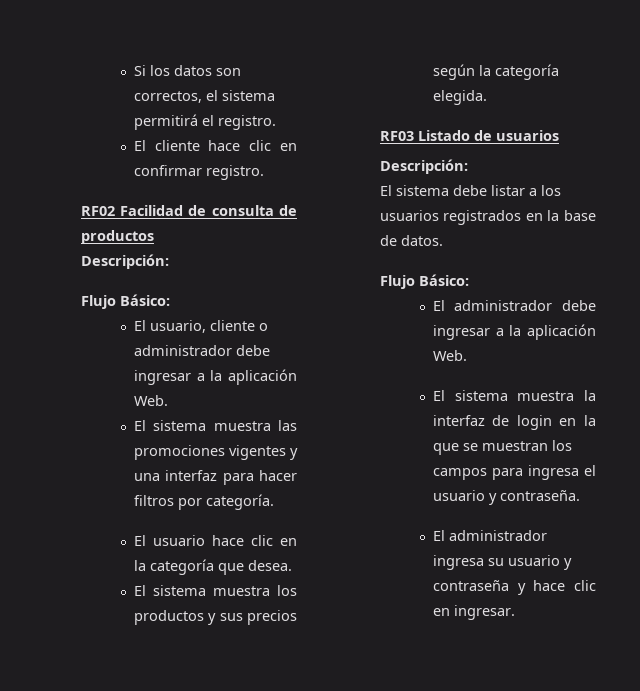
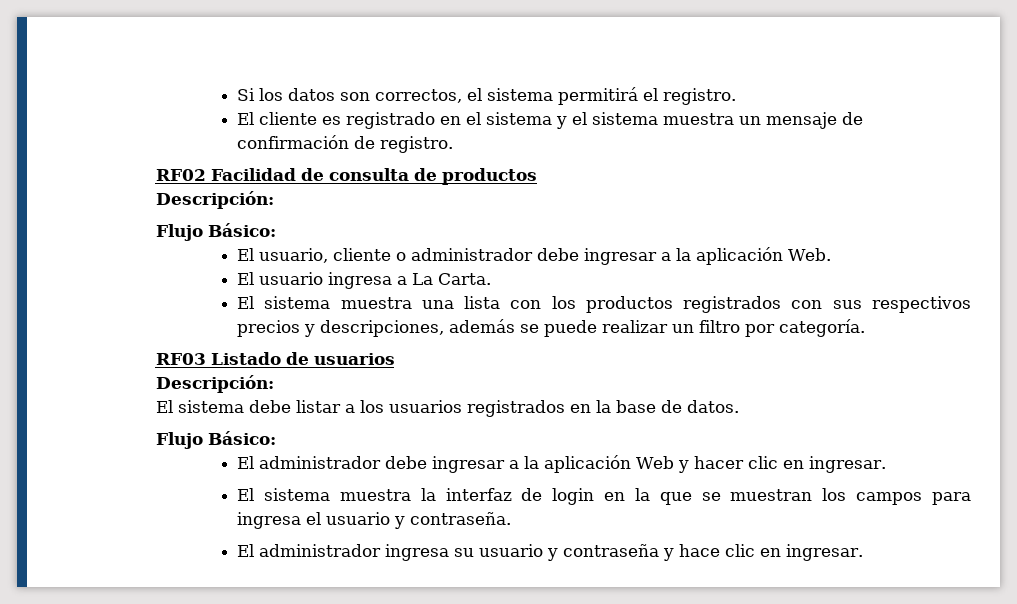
- El cliente hace clic en confirmar registro.
+ El cliente es registrado en el sistema y el sistema muestra un mensaje de confirmación de registro.
- El sistema muestra las promociones vigentes y una interfaz para hacer filtros por categoría.
- El usuario hace clic en la categoría que desea.
- El sistema muestra los productos y sus precios según la categoría elegida.
+ El usuario ingresa a La Carta.
+ El sistema muestra una lista con los productos registrados con sus respectivos precios y descripciones, además se puede realizar un filtro por categoría.
- El administrador debe ingresar a la aplicación Web.
+ El administrador debe ingresar a la aplicación Web y hacer clic en ingresar.

